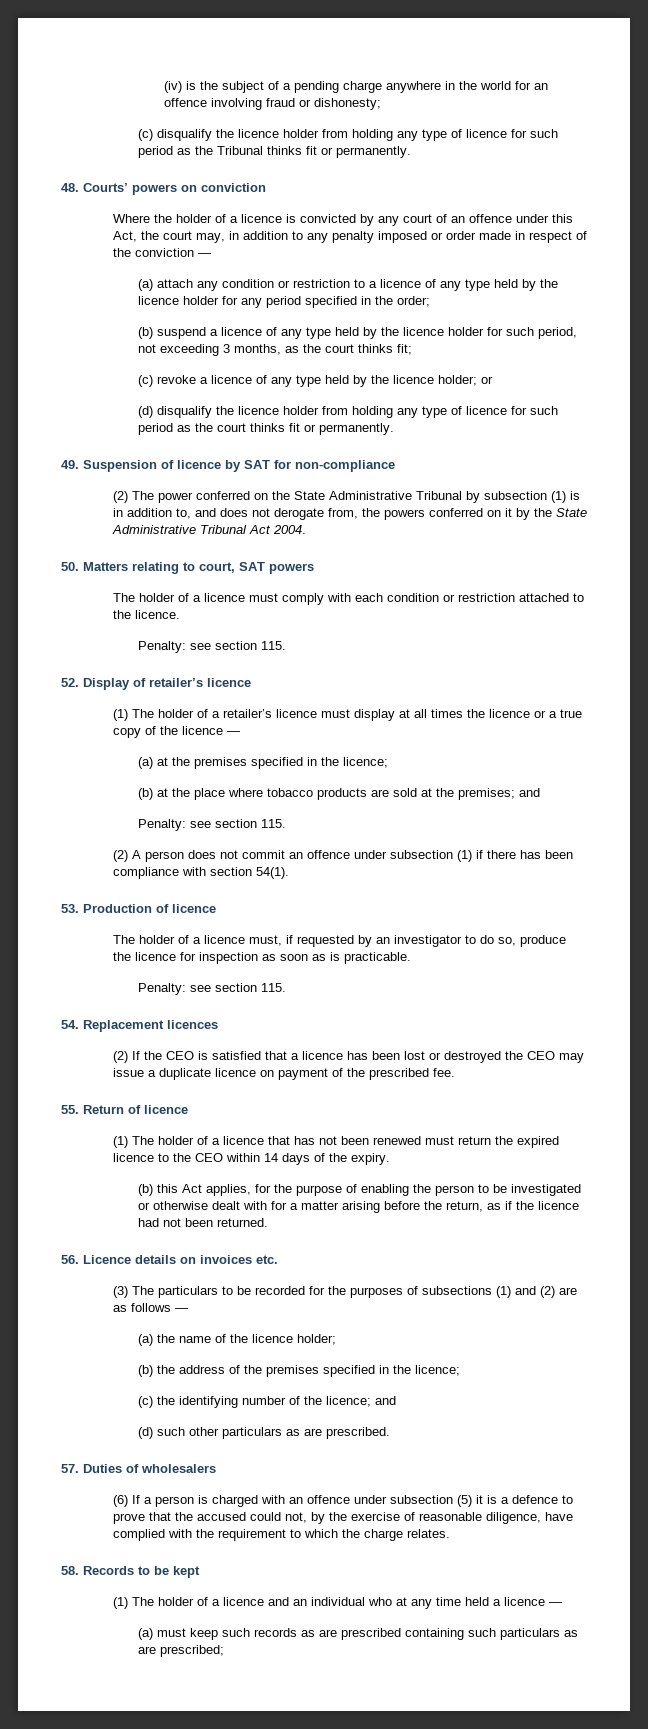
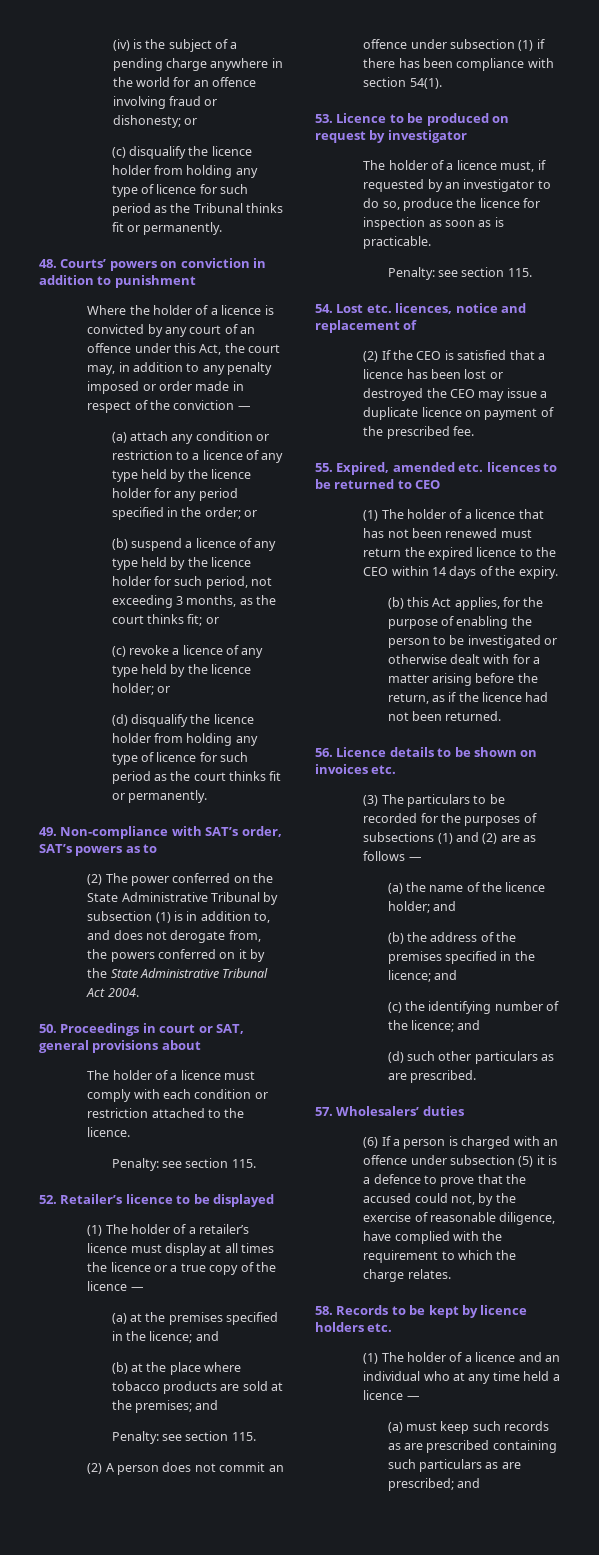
- (iv) is the subject of a pending charge anywhere in the world for an offence involving fraud or dishonesty;
+ (iv) is the subject of a pending charge anywhere in the world for an offence involving fraud or dishonesty; or
- 48. Courts’ powers on conviction
+ 48. Courts’ powers on conviction in addition to punishment
- (a) attach any condition or restriction to a licence of any type held by the licence holder for any period specified in the order;
+ (a) attach any condition or restriction to a licence of any type held by the licence holder for any period specified in the order; or
- (b) suspend a licence of any type held by the licence holder for such period, not exceeding 3 months, as the court thinks fit;
+ (b) suspend a licence of any type held by the licence holder for such period, not exceeding 3 months, as the court thinks fit; or
- 49. Suspension of licence by SAT for non-compliance
+ 49. Non-compliance with SAT’s order, SAT’s powers as to
- 50. Matters relating to court, SAT powers
+ 50. Proceedings in court or SAT, general provisions about
- 52. Display of retailer’s licence
+ 52. Retailer’s licence to be displayed
- (a) at the premises specified in the licence;
+ (a) at the premises specified in the licence; and
- 53. Production of licence
+ 53. Licence to be produced on request by investigator
- 54. Replacement licences
+ 54. Lost etc. licences, notice and replacement of
- 55. Return of licence
+ 55. Expired, amended etc. licences to be returned to CEO
- 56. Licence details on invoices etc.
+ 56. Licence details to be shown on invoices etc.
- (a) the name of the licence holder;
+ (a) the name of the licence holder; and
- (b) the address of the premises specified in the licence;
+ (b) the address of the premises specified in the licence; and
- 57. Duties of wholesalers
+ 57. Wholesalers’ duties
- 58. Records to be kept
+ 58. Records to be kept by licence holders etc.
- (a) must keep such records as are prescribed containing such particulars as are prescribed;
+ (a) must keep such records as are prescribed containing such particulars as are prescribed; and

